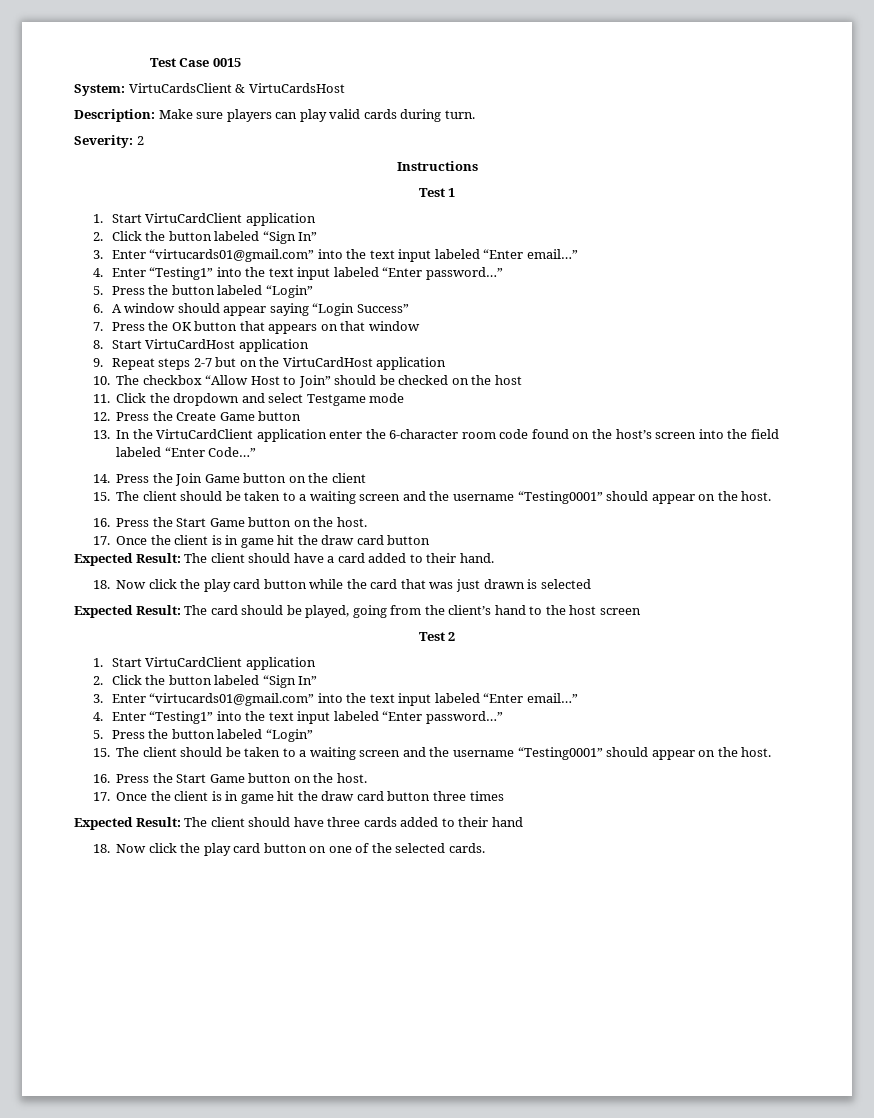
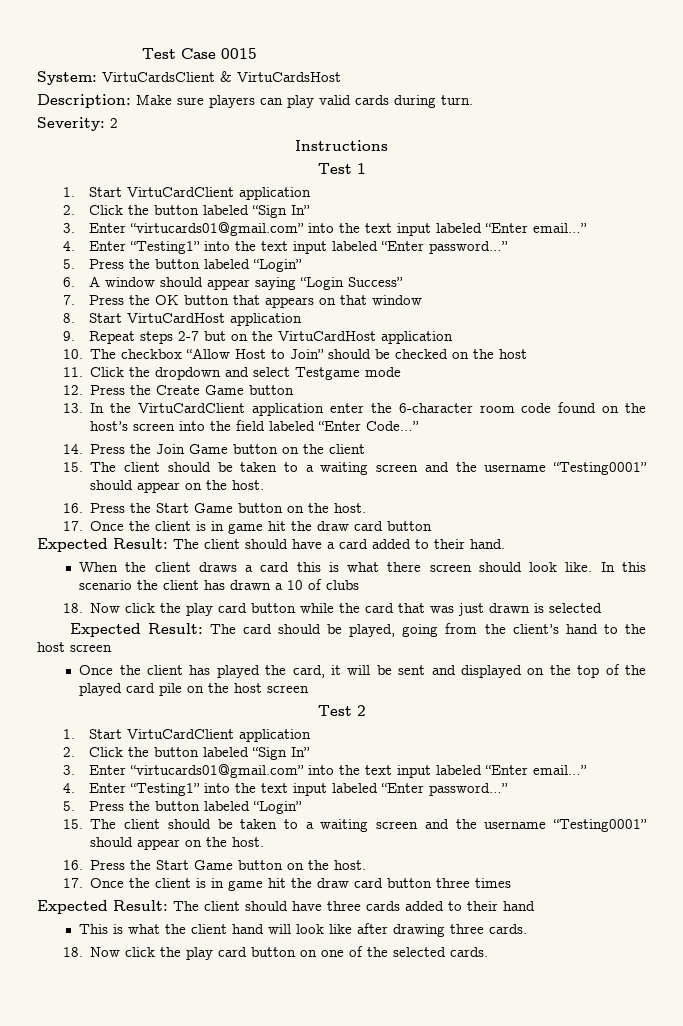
+ When the client draws a card this is what there screen should look like. In this scenario the client has drawn a 10 of clubs
+ Once the client has played the card, it will be sent and displayed on the top of the played card pile on the host screen
+ This is what the client hand will look like after drawing three cards.

